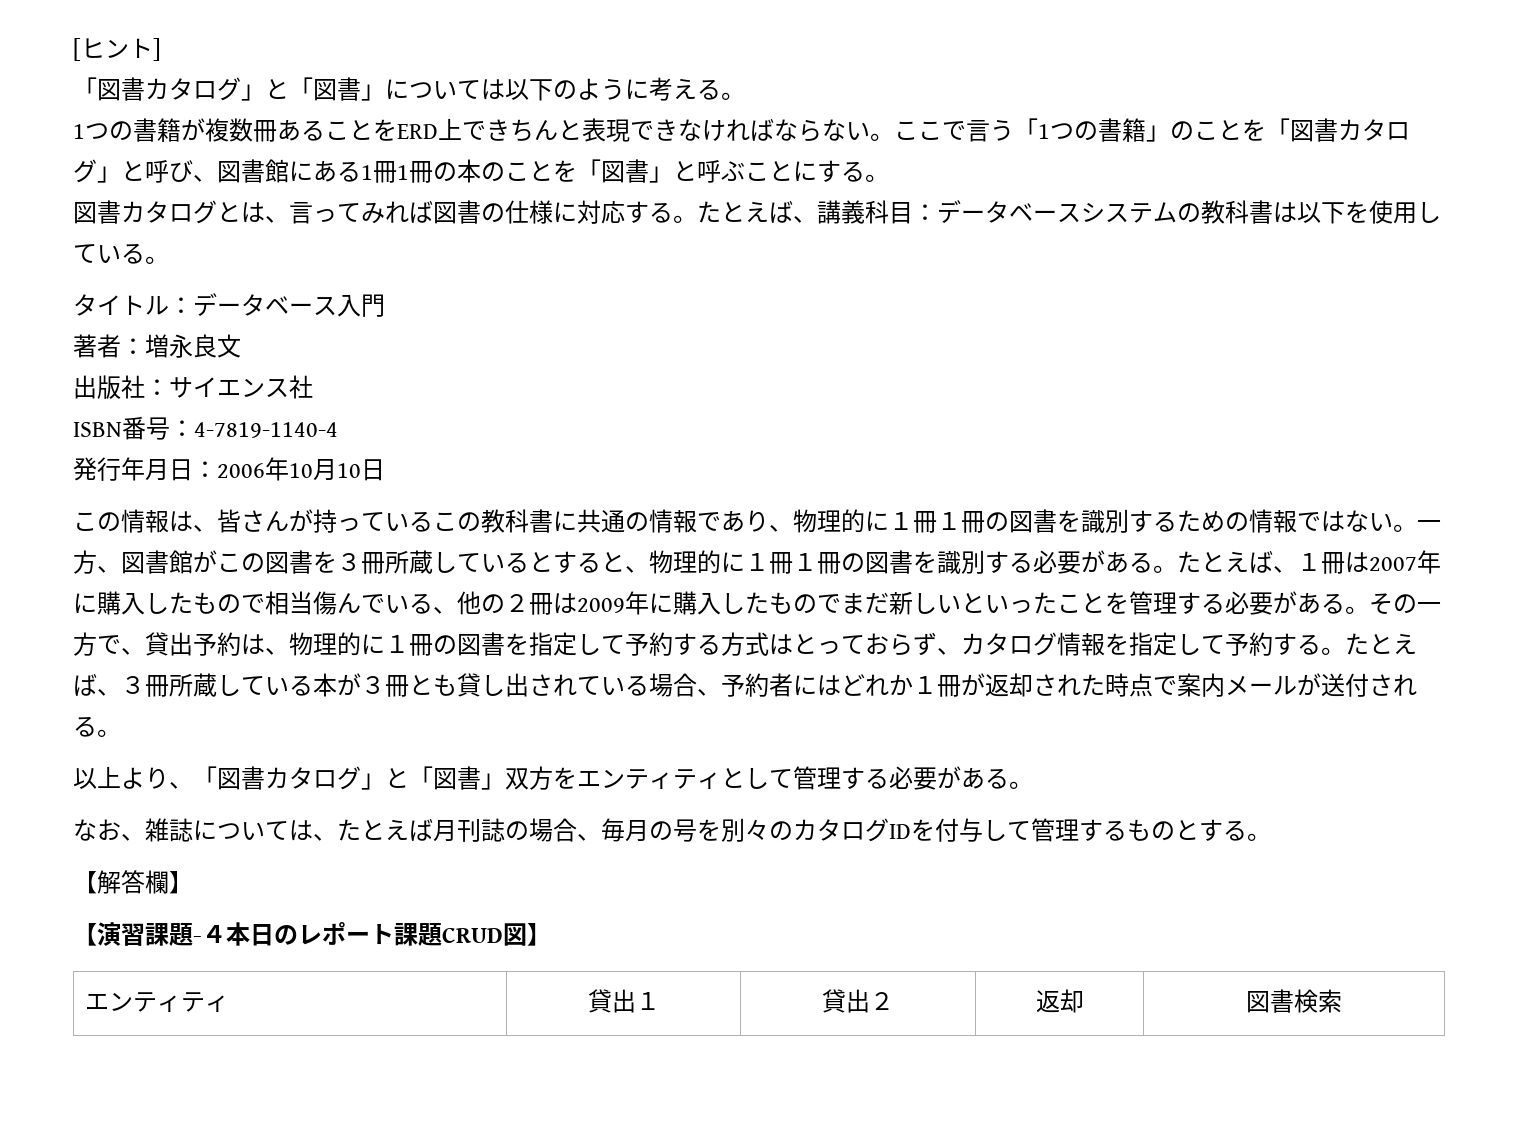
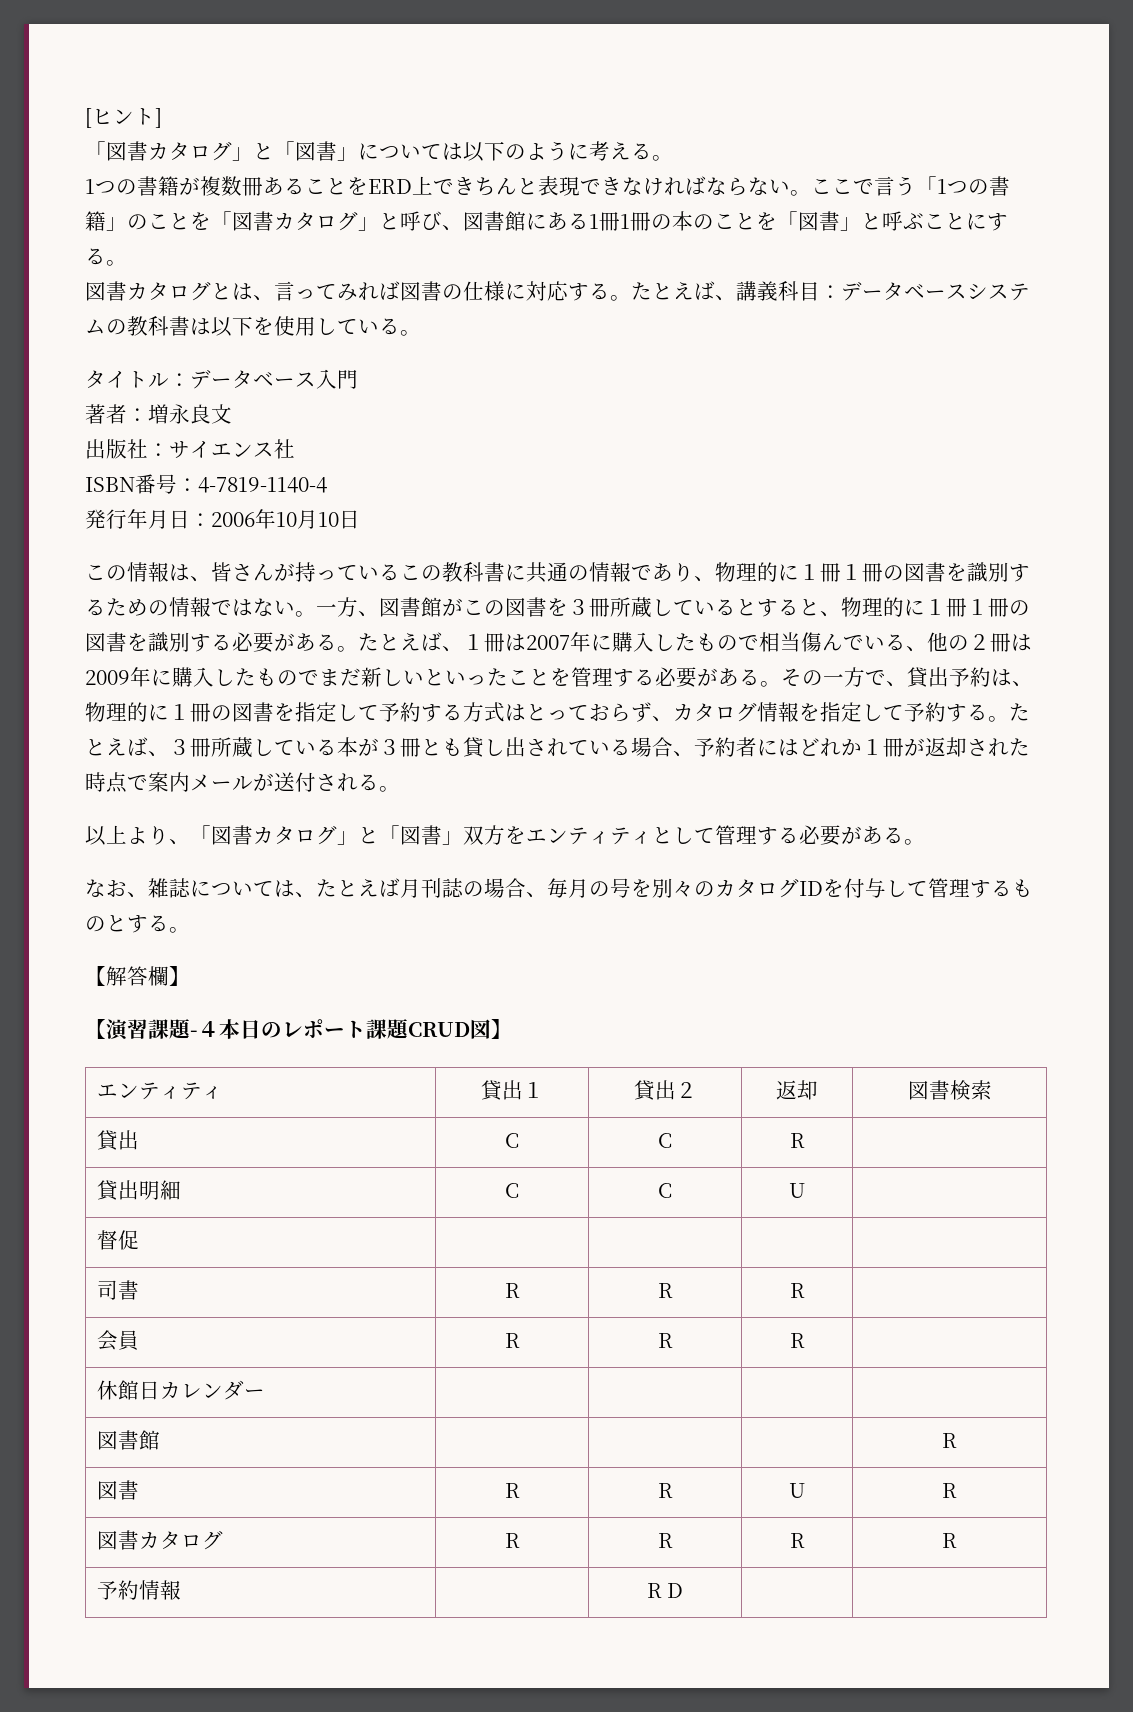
+ 貸出 | C | C | R |
+ 貸出明細 | C | C | U |
+ 督促 | | | |
+ 司書 | R | R | R |
+ 会員 | R | R | R |
+ 休館日カレンダー | | | |
+ 図書館 | | | | R
+ 図書 | R | R | U | R
+ 図書カタログ | R | R | R | R
+ 予約情報 | | R D | |

